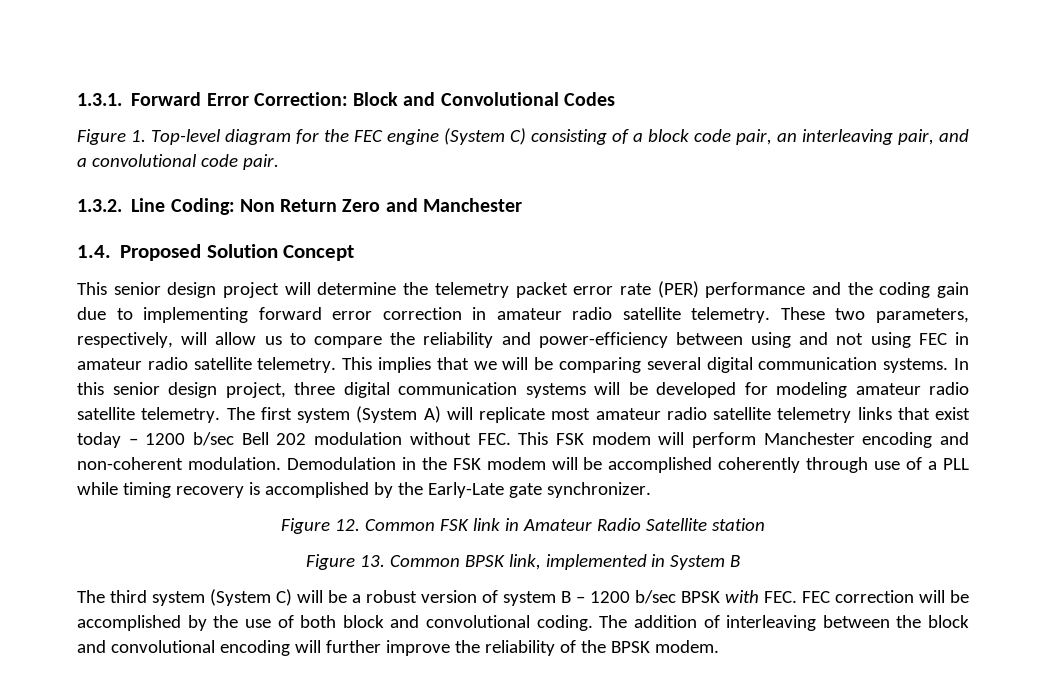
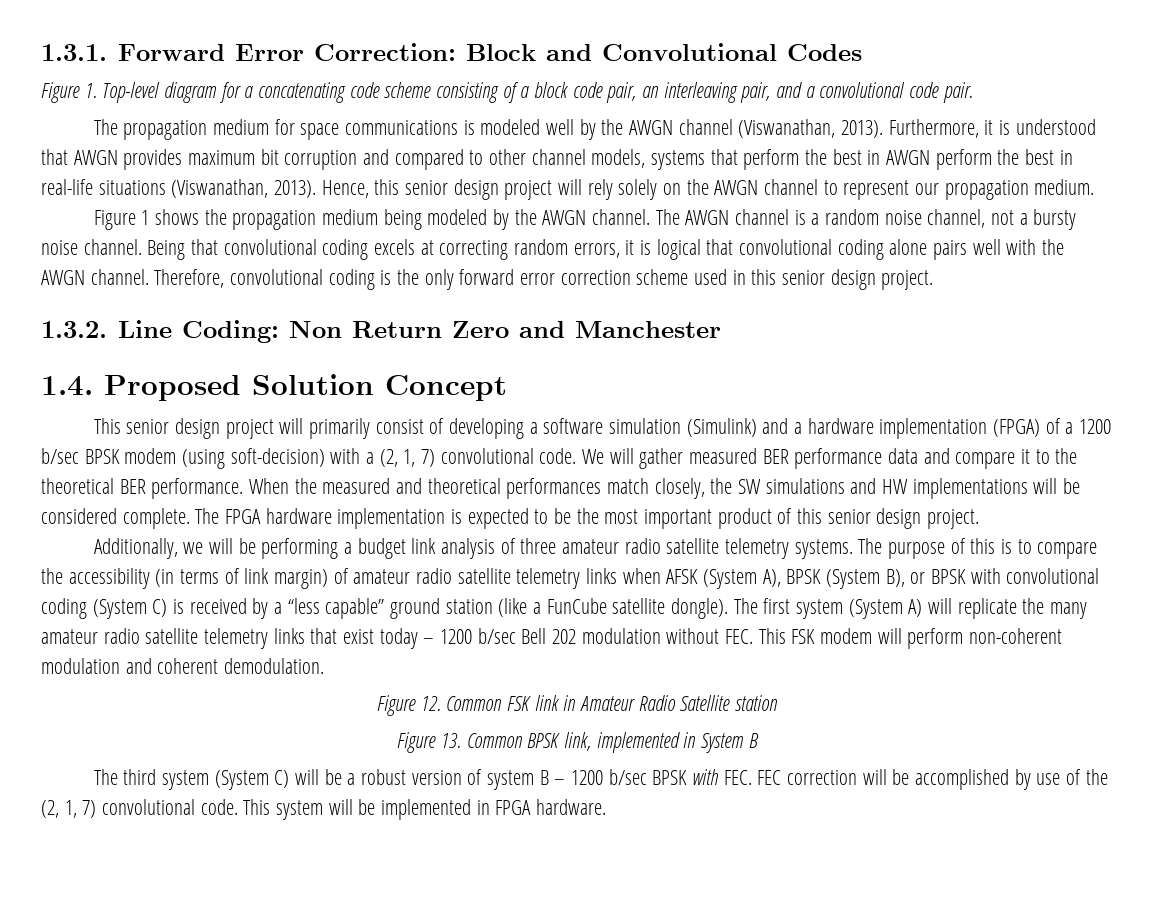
- Figure 1. Top-level diagram for the FEC engine (System C) consisting of a block code pair, an interleaving pair, and a convolutional code pair.
+ Figure 1. Top-level diagram for a concatenating code scheme consisting of a block code pair, an interleaving pair, and a convolutional code pair.
+ The propagation medium for space communications is modeled well by the AWGN channel (Viswanathan, 2013). Furthermore, it is understood that AWGN provides maximum bit corruption and compared to other channel models, systems that perform the best in AWGN perform the best in real-life situations (Viswanathan, 2013). Hence, this senior design project will rely solely on the AWGN channel to represent our propagation medium.
+ Figure 1 shows the propagation medium being modeled by the AWGN channel. The AWGN channel is a random noise channel, not a bursty noise channel. Being that convolutional coding excels at correcting random errors, it is logical that convolutional coding alone pairs well with the AWGN channel. Therefore, convolutional coding is the only forward error correction scheme used in this senior design project.
- This senior design project will determine the telemetry packet error rate (PER) performance and the coding gain due to implementing forward error correction in amateur radio satellite telemetry. These two parameters, respectively, will allow us to compare the reliability and power-efficiency between using and not using FEC in amateur radio satellite telemetry. This implies that we will be comparing several digital communication systems. In this senior design project, three digital communication systems will be developed for modeling amateur radio satellite telemetry.
+ This senior design project will primarily consist of developing a software simulation (Simulink) and a hardware implementation (FPGA) of a 1200 b/sec BPSK modem (using soft-decision) with a (2, 1, 7) convolutional code. We will gather measured BER performance data and compare it to the theoretical BER performance. When the measured and theoretical performances match closely, the SW simulations and HW implementations will be considered complete. The FPGA hardware implementation is expected to be the most important product of this senior design project.
+ Additionally, we will be performing a budget link analysis of three amateur radio satellite telemetry systems. The purpose of this is to compare the accessibility (in terms of link margin) of amateur radio satellite telemetry links when AFSK (System A), BPSK (System B), or BPSK with convolutional coding (System C) is received by a “less capable” ground station (like a FunCube satellite dongle).
- The first system (System A) will replicate most amateur radio satellite telemetry links that exist today – 1200 b/sec Bell 202 modulation without FEC. This FSK modem will perform Manchester encoding and non-coherent modulation. Demodulation in the FSK modem will be accomplished coherently through use of a PLL while timing recovery is accomplished by the Early-Late gate synchronizer.
+ The first system (System A) will replicate the many amateur radio satellite telemetry links that exist today – 1200 b/sec Bell 202 modulation without FEC. This FSK modem will perform non-coherent modulation and coherent demodulation.
- The third system (System C) will be a robust version of system B – 1200 b/sec BPSK with FEC. FEC correction will be accomplished by the use of both block and convolutional coding. The addition of interleaving between the block and convolutional encoding will further improve the reliability of the BPSK modem.
+ The third system (System C) will be a robust version of system B – 1200 b/sec BPSK with FEC. FEC correction will be accomplished by use of the (2, 1, 7) convolutional code. This system will be implemented in FPGA hardware.

